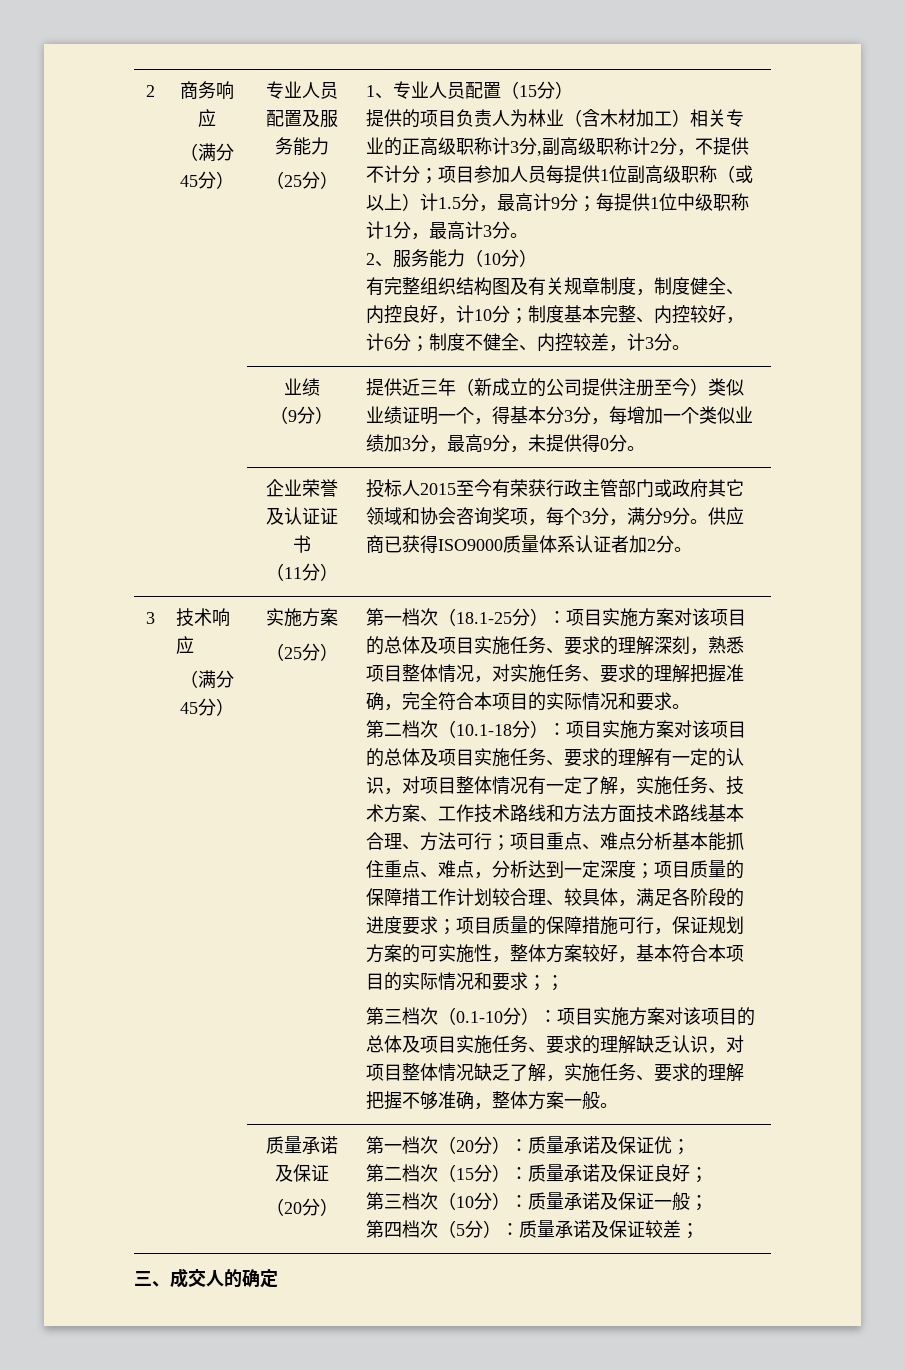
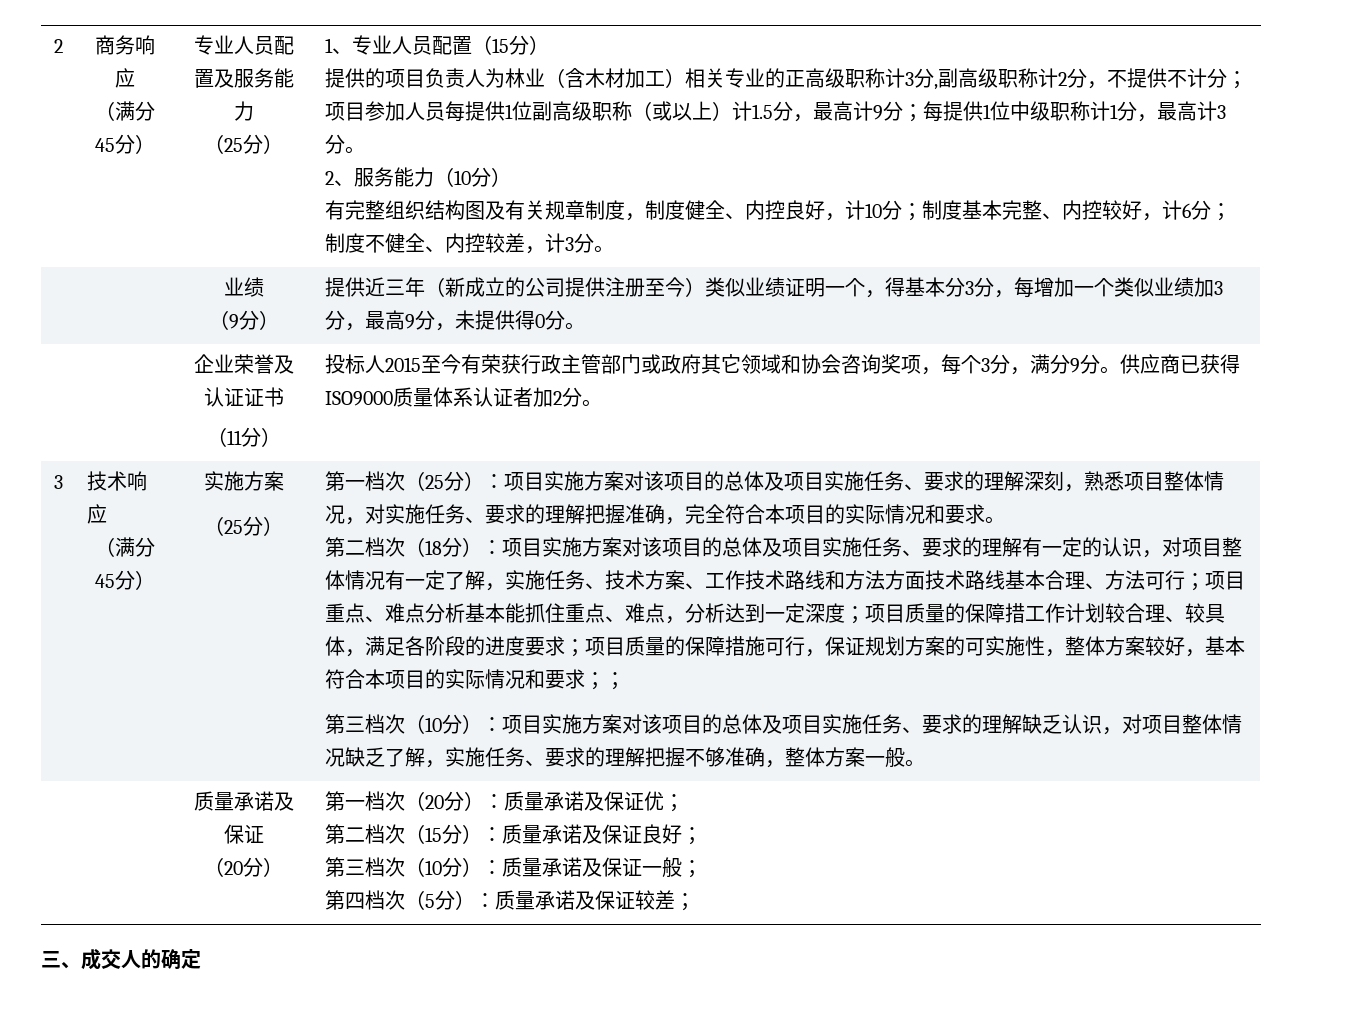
- 第一档次（18.1-25分）：项目实施方案对该项目的总体及项目实施任务、要求的理解深刻，熟悉项目整体情况，对实施任务、要求的理解把握准确，完全符合本项目的实际情况和要求。
+ 第一档次（25分）：项目实施方案对该项目的总体及项目实施任务、要求的理解深刻，熟悉项目整体情况，对实施任务、要求的理解把握准确，完全符合本项目的实际情况和要求。
- 第二档次（10.1-18分）：
+ 第二档次（18分）：
- 第三档次（0.1-10分）：项目实施方案对该项目的总体及项目实施任务、要求的理解缺乏认识，对项目整体情况缺乏了解，实施任务、要求的理解把握不够准确，整体方案一般。
+ 第三档次（10分）：项目实施方案对该项目的总体及项目实施任务、要求的理解缺乏认识，对项目整体情况缺乏了解，实施任务、要求的理解把握不够准确，整体方案一般。

